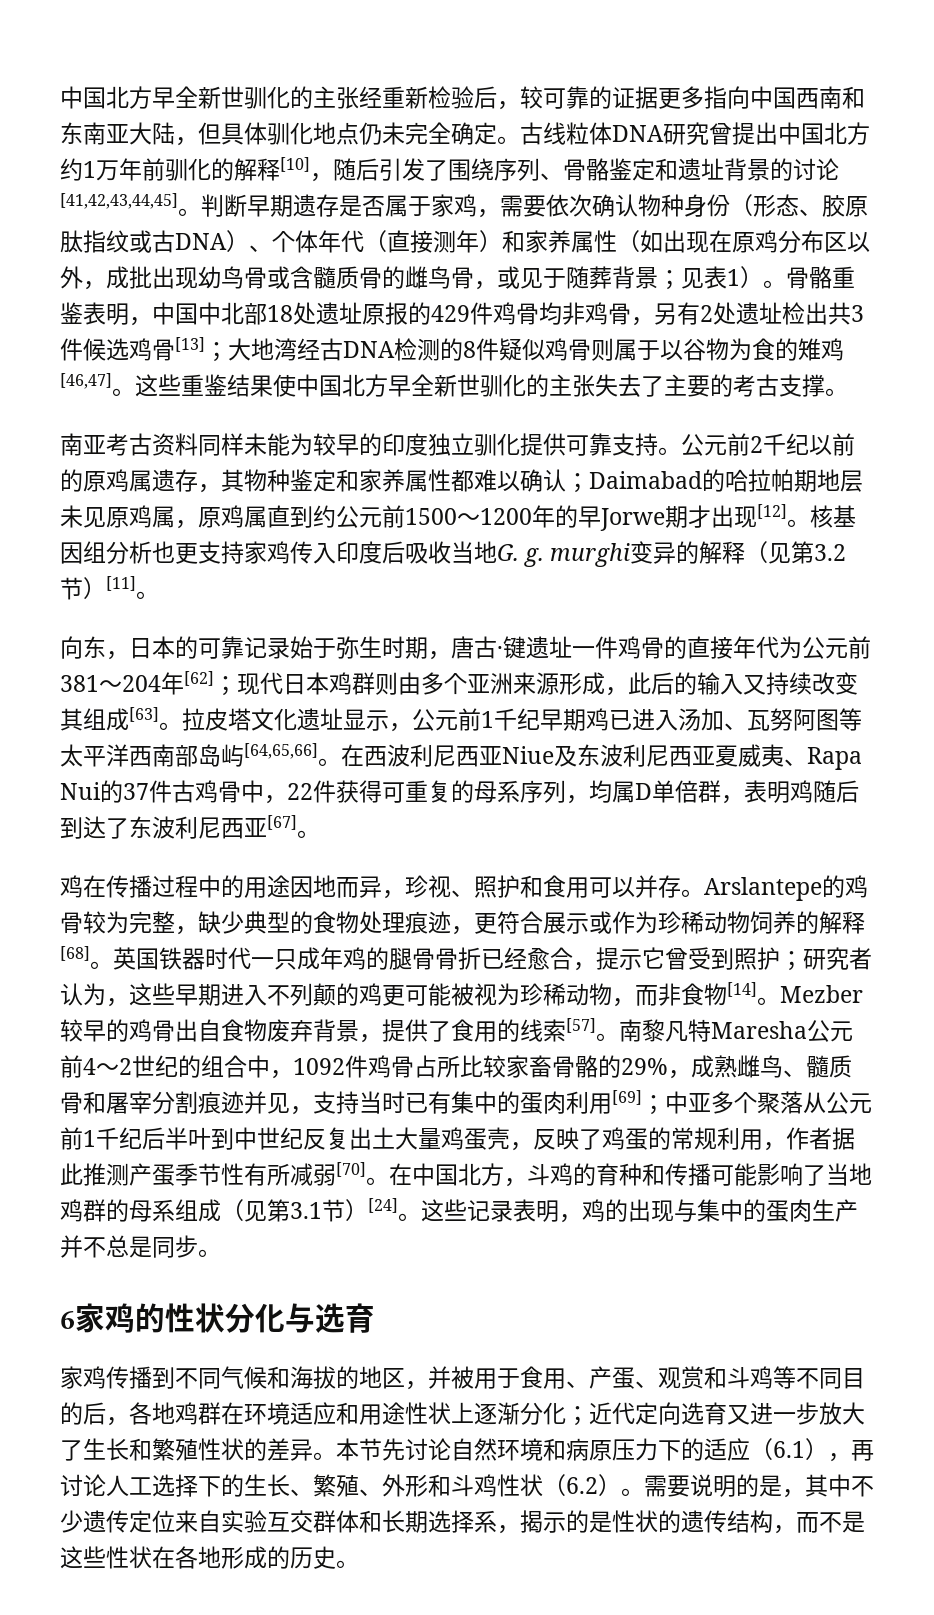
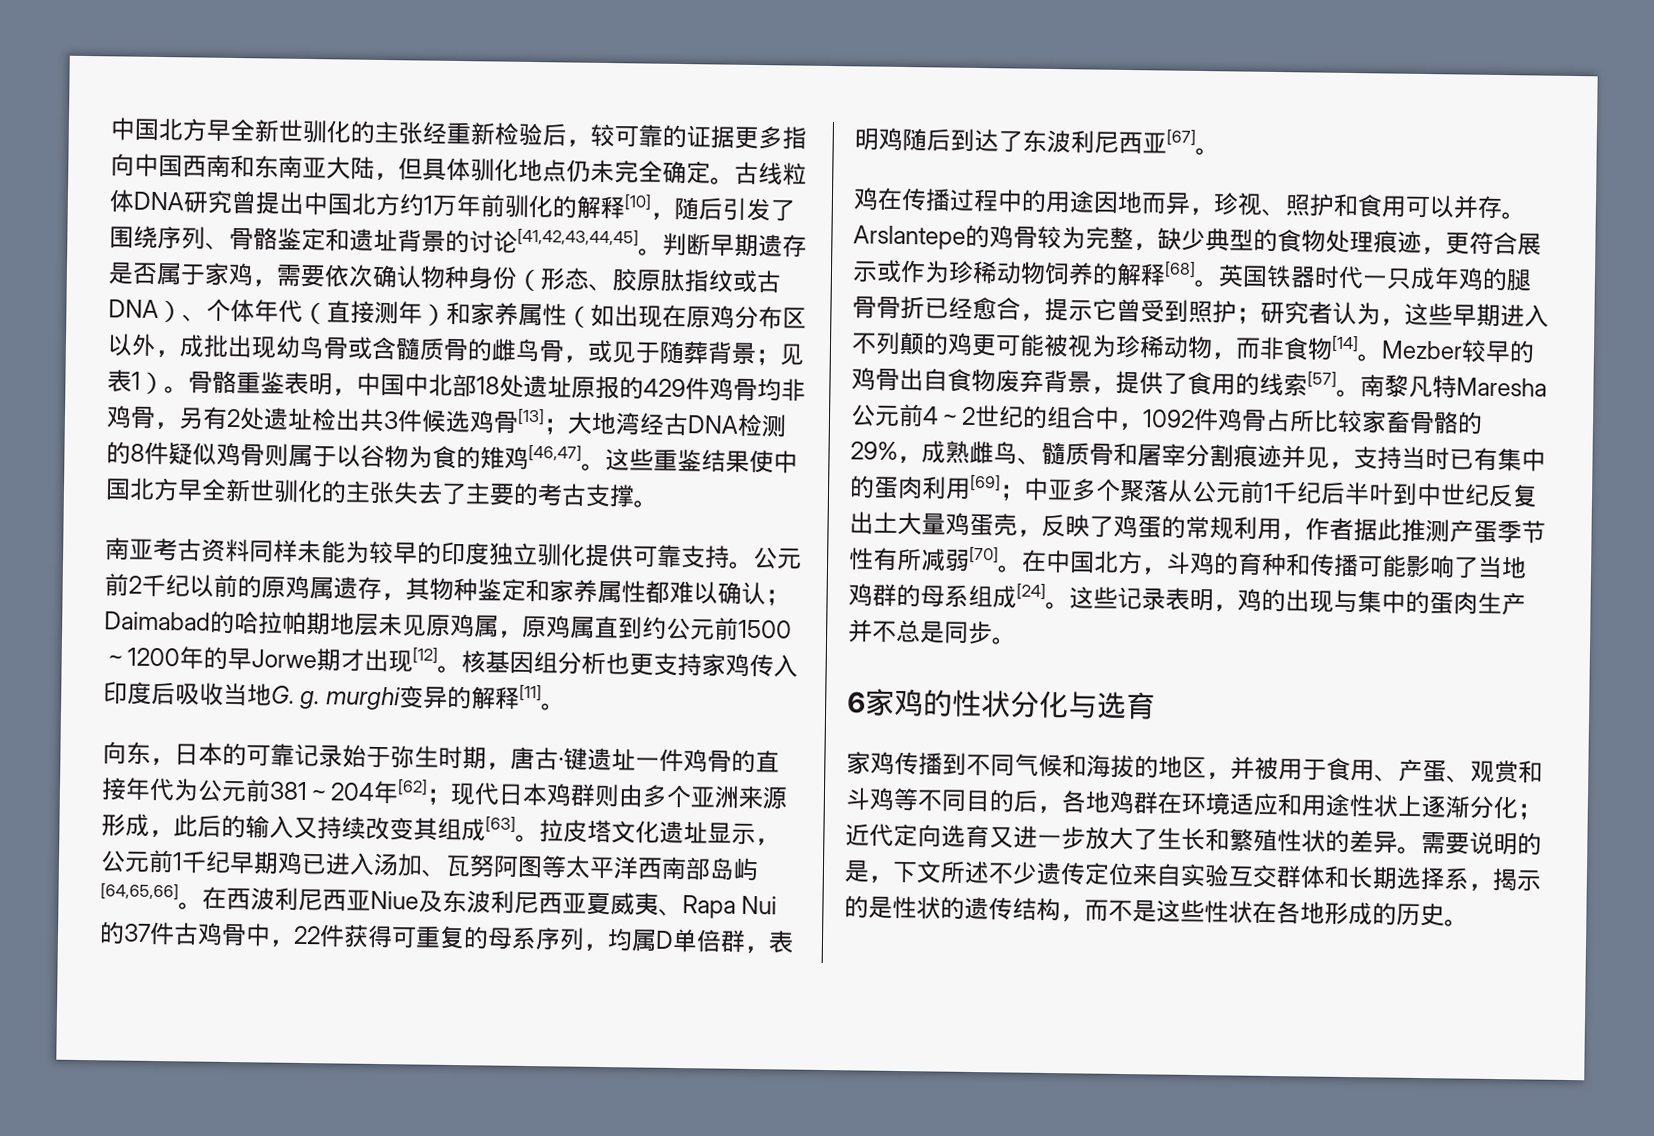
- 核基因组分析也更支持家鸡传入印度后吸收当地G. g. murghi变异的解释（见第3.2节）[11]。
+ 核基因组分析也更支持家鸡传入印度后吸收当地G. g. murghi变异的解释[11]。
- 在中国北方，斗鸡的育种和传播可能影响了当地鸡群的母系组成（见第3.1节）[24]。
+ 在中国北方，斗鸡的育种和传播可能影响了当地鸡群的母系组成[24]。
- 本节先讨论自然环境和病原压力下的适应（6.1），再讨论人工选择下的生长、繁殖、外形和斗鸡性状（6.2）。
- 需要说明的是，其中不少遗传定位来自实验互交群体和长期选择系，揭示的是性状的遗传结构，而不是这些性状在各地形成的历史。
+ 需要说明的是，下文所述不少遗传定位来自实验互交群体和长期选择系，揭示的是性状的遗传结构，而不是这些性状在各地形成的历史。

